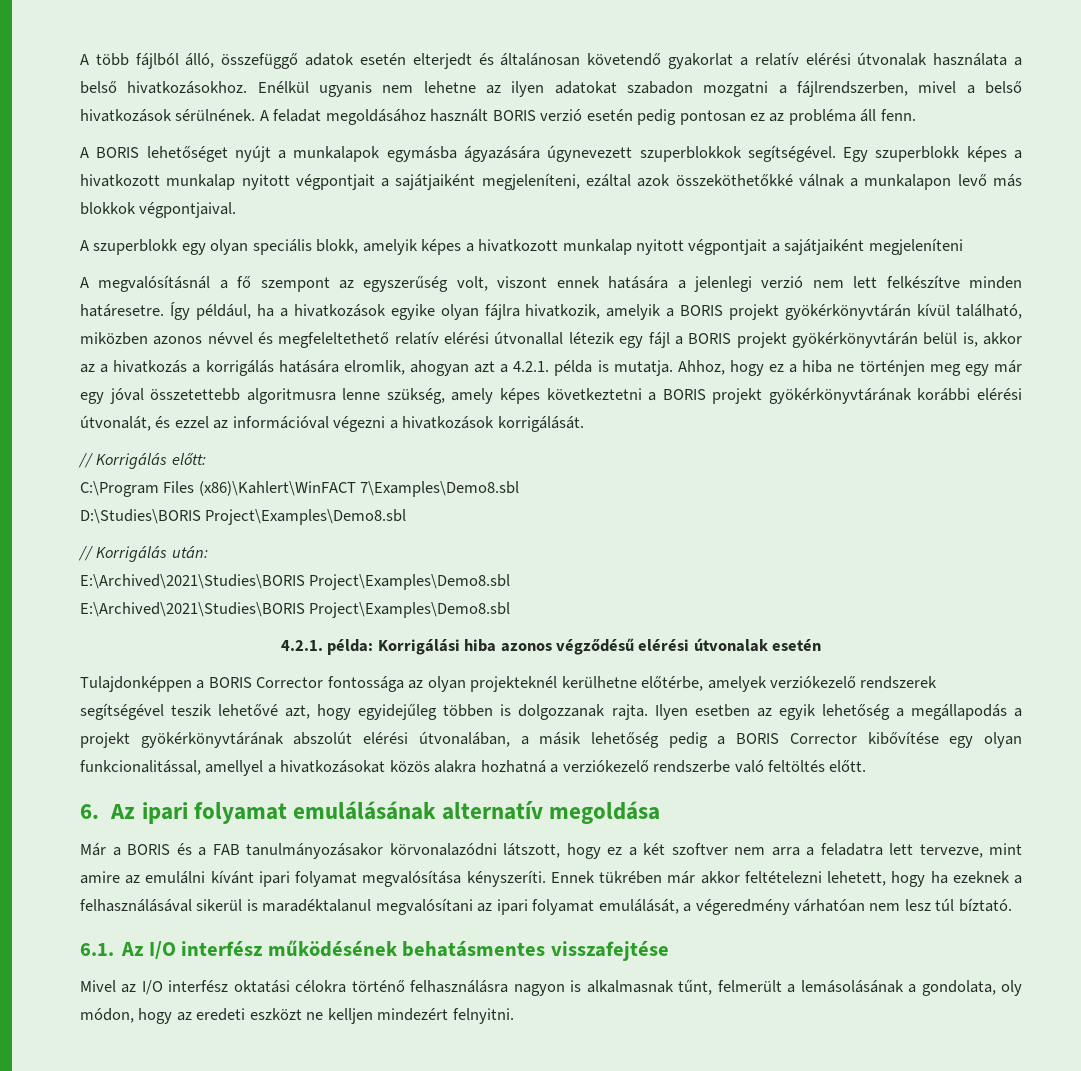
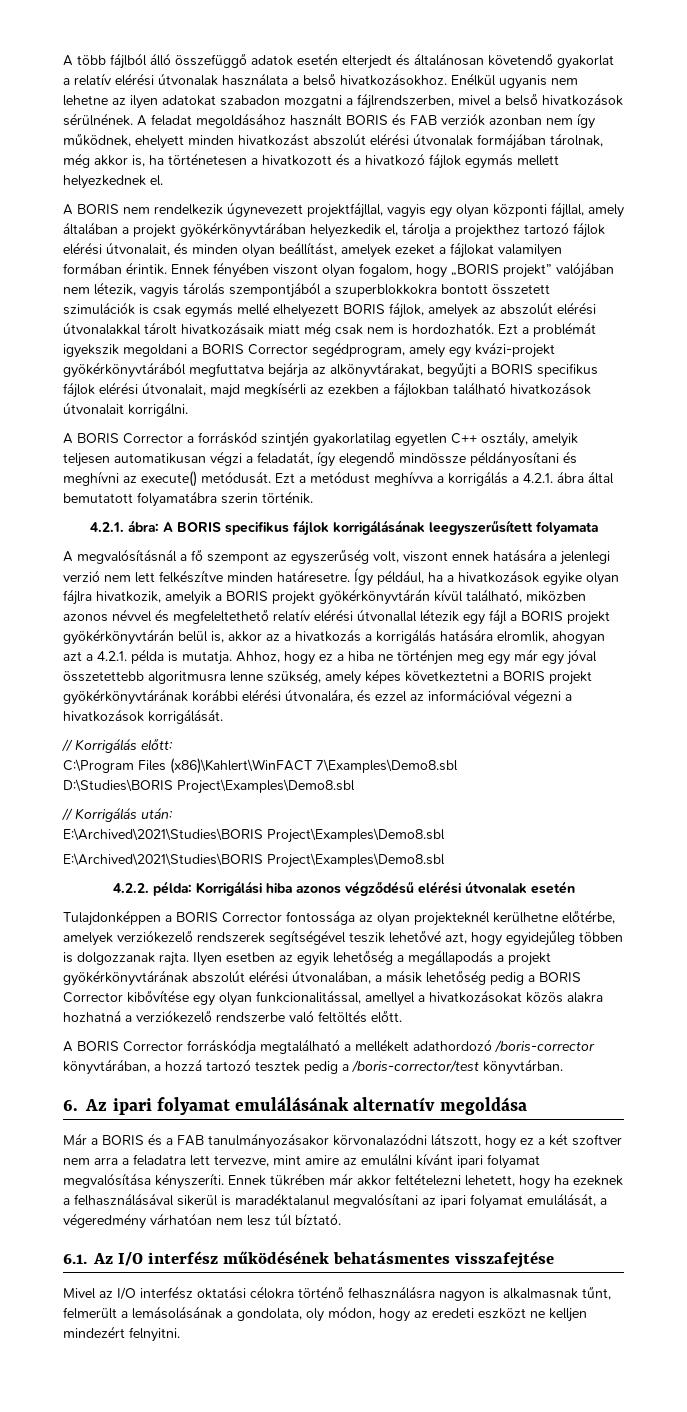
- A több fájlból álló, összefüggő adatok esetén elterjedt és általánosan követendő gyakorlat a relatív elérési útvonalak használata a belső hivatkozásokhoz.
+ A több fájlból álló összefüggő adatok esetén elterjedt és általánosan követendő gyakorlat a relatív elérési útvonalak használata a belső hivatkozásokhoz.
- A feladat megoldásához használt BORIS verzió esetén pedig pontosan ez az probléma áll fenn.
- A BORIS lehetőséget nyújt a munkalapok egymásba ágyazására úgynevezett szuperblokkok segítségével. Egy szuperblokk képes a hivatkozott munkalap nyitott végpontjait a sajátjaiként megjeleníteni, ezáltal azok összeköthetőkké válnak a munkalapon levő más blokkok végpontjaival.
- A szuperblokk egy olyan speciális blokk, amelyik képes a hivatkozott munkalap nyitott végpontjait a sajátjaiként megjeleníteni
+ A feladat megoldásához használt BORIS és FAB verziók azonban nem így működnek, ehelyett minden hivatkozást abszolút elérési útvonalak formájában tárolnak, még akkor is, ha történetesen a hivatkozott és a hivatkozó fájlok egymás mellett helyezkednek el.
+ A BORIS nem rendelkezik úgynevezett projektfájllal, vagyis egy olyan központi fájllal, amely általában a projekt gyökérkönyvtárában helyezkedik el, tárolja a projekthez tartozó fájlok elérési útvonalait, és minden olyan beállítást, amelyek ezeket a fájlokat valamilyen formában érintik. Ennek fényében viszont olyan fogalom, hogy „BORIS projekt” valójában nem létezik, vagyis tárolás szempontjából a szuperblokkokra bontott összetett szimulációk is csak egymás mellé elhelyezett BORIS fájlok, amelyek az abszolút elérési útvonalakkal tárolt hivatkozásaik miatt még csak nem is hordozhatók. Ezt a problémát igyekszik megoldani a BORIS Corrector segédprogram, amely egy kvázi-projekt gyökérkönyvtárából megfuttatva bejárja az alkönyvtárakat, begyűjti a BORIS specifikus fájlok elérési útvonalait, majd megkísérli az ezekben a fájlokban található hivatkozások útvonalait korrigálni.
+ A BORIS Corrector a forráskód szintjén gyakorlatilag egyetlen C++ osztály, amelyik teljesen automatikusan végzi a feladatát, így elegendő mindössze példányosítani és meghívni az execute() metódusát. Ezt a metódust meghívva a korrigálás a 4.2.1. ábra által bemutatott folyamatábra szerin történik.
+ 4.2.1. ábra: A BORIS specifikus fájlok korrigálásának leegyszerűsített folyamata
- Ahhoz, hogy ez a hiba ne történjen meg egy már egy jóval összetettebb algoritmusra lenne szükség, amely képes következtetni a BORIS projekt gyökérkönyvtárának korábbi elérési útvonalát, és ezzel az információval végezni a hivatkozások korrigálását.
+ Ahhoz, hogy ez a hiba ne történjen meg egy már egy jóval összetettebb algoritmusra lenne szükség, amely képes következtetni a BORIS projekt gyökérkönyvtárának korábbi elérési útvonalára, és ezzel az információval végezni a hivatkozások korrigálását.
- 4.2.1. példa: Korrigálási hiba azonos végződésű elérési útvonalak esetén
+ 4.2.2. példa: Korrigálási hiba azonos végződésű elérési útvonalak esetén
+ A BORIS Corrector forráskódja megtalálható a mellékelt adathordozó /boris-corrector könyvtárában, a hozzá tartozó tesztek pedig a /boris-corrector/test könyvtárban.

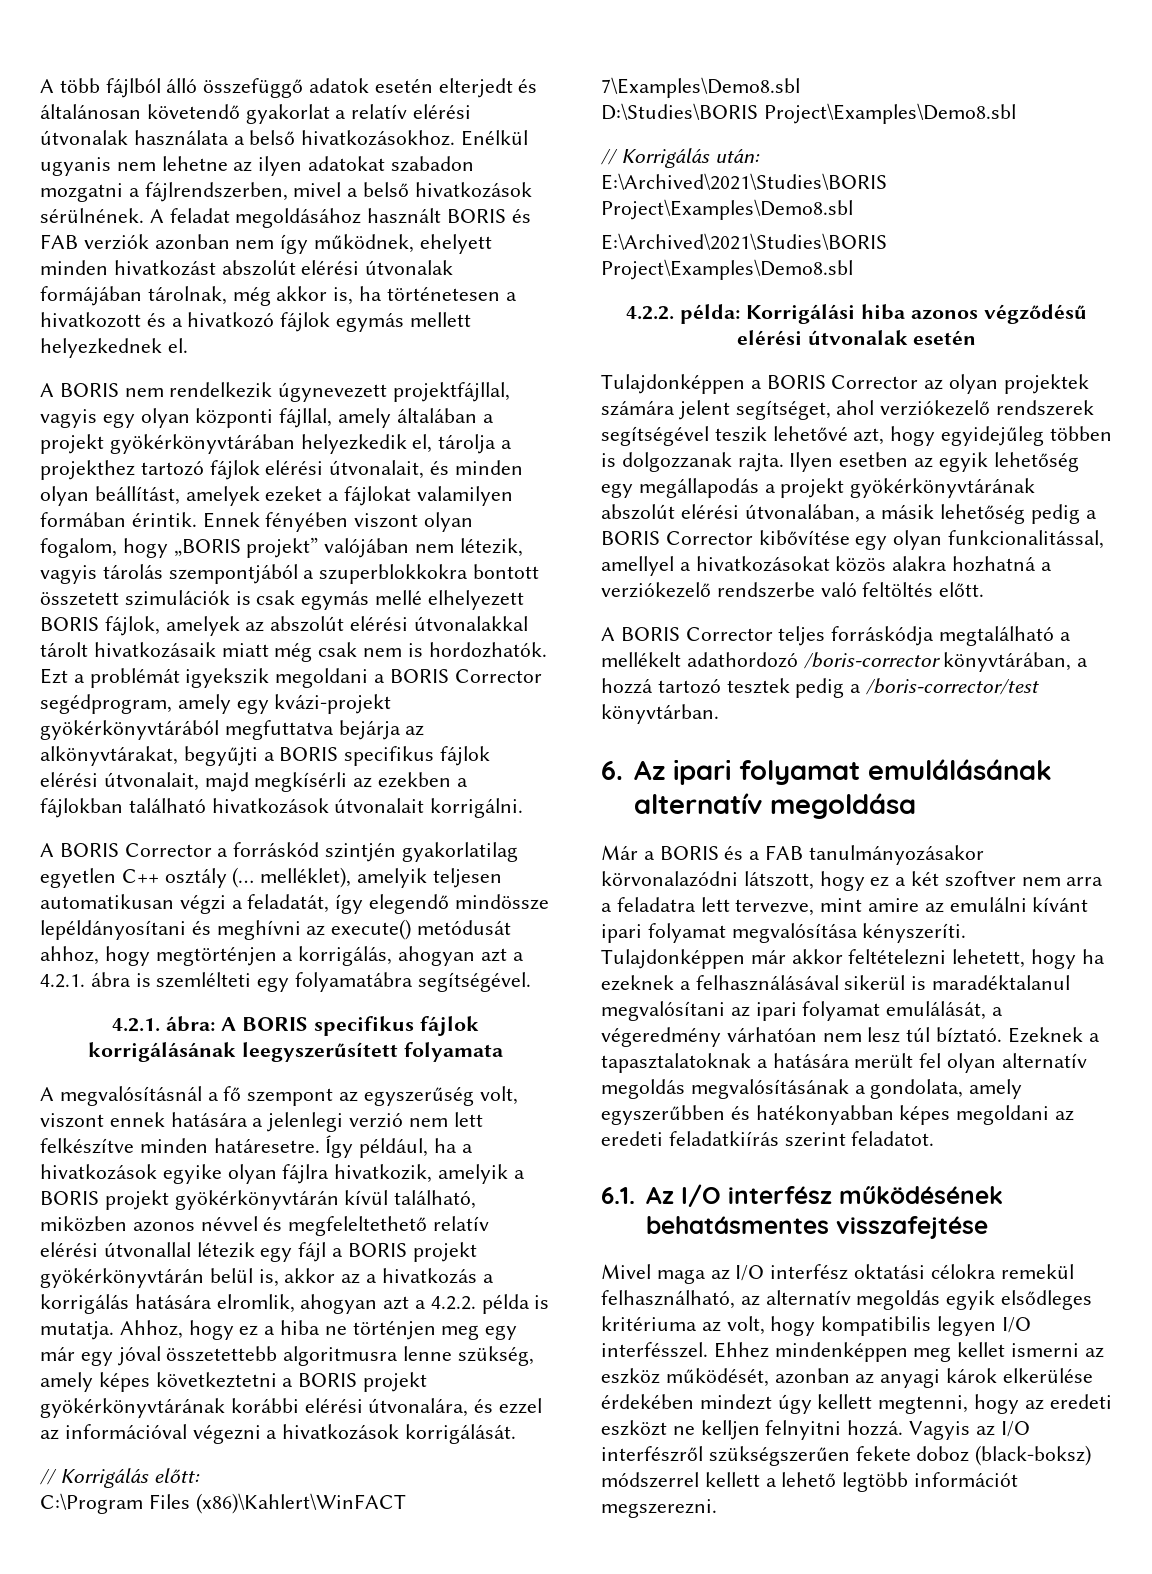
- A BORIS Corrector a forráskód szintjén gyakorlatilag egyetlen C++ osztály, amelyik teljesen automatikusan végzi a feladatát, így elegendő mindössze példányosítani és meghívni az execute() metódusát. Ezt a metódust meghívva a korrigálás a 4.2.1. ábra által bemutatott folyamatábra szerin történik.
+ A BORIS Corrector a forráskód szintjén gyakorlatilag egyetlen C++ osztály (… melléklet), amelyik teljesen automatikusan végzi a feladatát, így elegendő mindössze lepéldányosítani és meghívni az execute() metódusát ahhoz, hogy megtörténjen a korrigálás, ahogyan azt a 4.2.1. ábra is szemlélteti egy folyamatábra segítségével.
- Így például, ha a hivatkozások egyike olyan fájlra hivatkozik, amelyik a BORIS projekt gyökérkönyvtárán kívül található, miközben azonos névvel és megfeleltethető relatív elérési útvonallal létezik egy fájl a BORIS projekt gyökérkönyvtárán belül is, akkor az a hivatkozás a korrigálás hatására elromlik, ahogyan azt a 4.2.1. példa is mutatja.
+ Így például, ha a hivatkozások egyike olyan fájlra hivatkozik, amelyik a BORIS projekt gyökérkönyvtárán kívül található, miközben azonos névvel és megfeleltethető relatív elérési útvonallal létezik egy fájl a BORIS projekt gyökérkönyvtárán belül is, akkor az a hivatkozás a korrigálás hatására elromlik, ahogyan azt a 4.2.2. példa is mutatja.
- Tulajdonképpen a BORIS Corrector fontossága az olyan projekteknél kerülhetne előtérbe, amelyek verziókezelő rendszerek segítségével teszik lehetővé azt, hogy egyidejűleg többen is dolgozzanak rajta.
+ Tulajdonképpen a BORIS Corrector az olyan projektek számára jelent segítséget, ahol verziókezelő rendszerek segítségével teszik lehetővé azt, hogy egyidejűleg többen is dolgozzanak rajta.
- Ilyen esetben az egyik lehetőség a megállapodás a projekt gyökérkönyvtárának abszolút elérési útvonalában, a másik lehetőség pedig a BORIS Corrector kibővítése egy olyan funkcionalitással, amellyel a hivatkozásokat közös alakra hozhatná a verziókezelő rendszerbe való feltöltés előtt.
+ Ilyen esetben az egyik lehetőség egy megállapodás a projekt gyökérkönyvtárának abszolút elérési útvonalában, a másik lehetőség pedig a BORIS Corrector kibővítése egy olyan funkcionalitással, amellyel a hivatkozásokat közös alakra hozhatná a verziókezelő rendszerbe való feltöltés előtt.
- A BORIS Corrector forráskódja megtalálható a mellékelt adathordozó /boris-corrector könyvtárában, a hozzá tartozó tesztek pedig a /boris-corrector/test könyvtárban.
+ A BORIS Corrector teljes forráskódja megtalálható a mellékelt adathordozó /boris-corrector könyvtárában, a hozzá tartozó tesztek pedig a /boris-corrector/test könyvtárban.
- Ennek tükrében már akkor feltételezni lehetett, hogy ha ezeknek a felhasználásával sikerül is maradéktalanul megvalósítani az ipari folyamat emulálását, a végeredmény várhatóan nem lesz túl bíztató.
+ Tulajdonképpen már akkor feltételezni lehetett, hogy ha ezeknek a felhasználásával sikerül is maradéktalanul megvalósítani az ipari folyamat emulálását, a végeredmény várhatóan nem lesz túl bíztató. Ezeknek a tapasztalatoknak a hatására merült fel olyan alternatív megoldás megvalósításának a gondolata, amely egyszerűbben és hatékonyabban képes megoldani az eredeti feladatkiírás szerint feladatot.
- Mivel az I/O interfész oktatási célokra történő felhasználásra nagyon is alkalmasnak tűnt, felmerült a lemásolásának a gondolata, oly módon, hogy az eredeti eszközt ne kelljen mindezért felnyitni.
+ Mivel maga az I/O interfész oktatási célokra remekül felhasználható, az alternatív megoldás egyik elsődleges kritériuma az volt, hogy kompatibilis legyen I/O interfésszel. Ehhez mindenképpen meg kellet ismerni az eszköz működését, azonban az anyagi károk elkerülése érdekében mindezt úgy kellett megtenni, hogy az eredeti eszközt ne kelljen felnyitni hozzá. Vagyis az I/O interfészről szükségszerűen fekete doboz (black-boksz) módszerrel kellett a lehető legtöbb információt megszerezni.

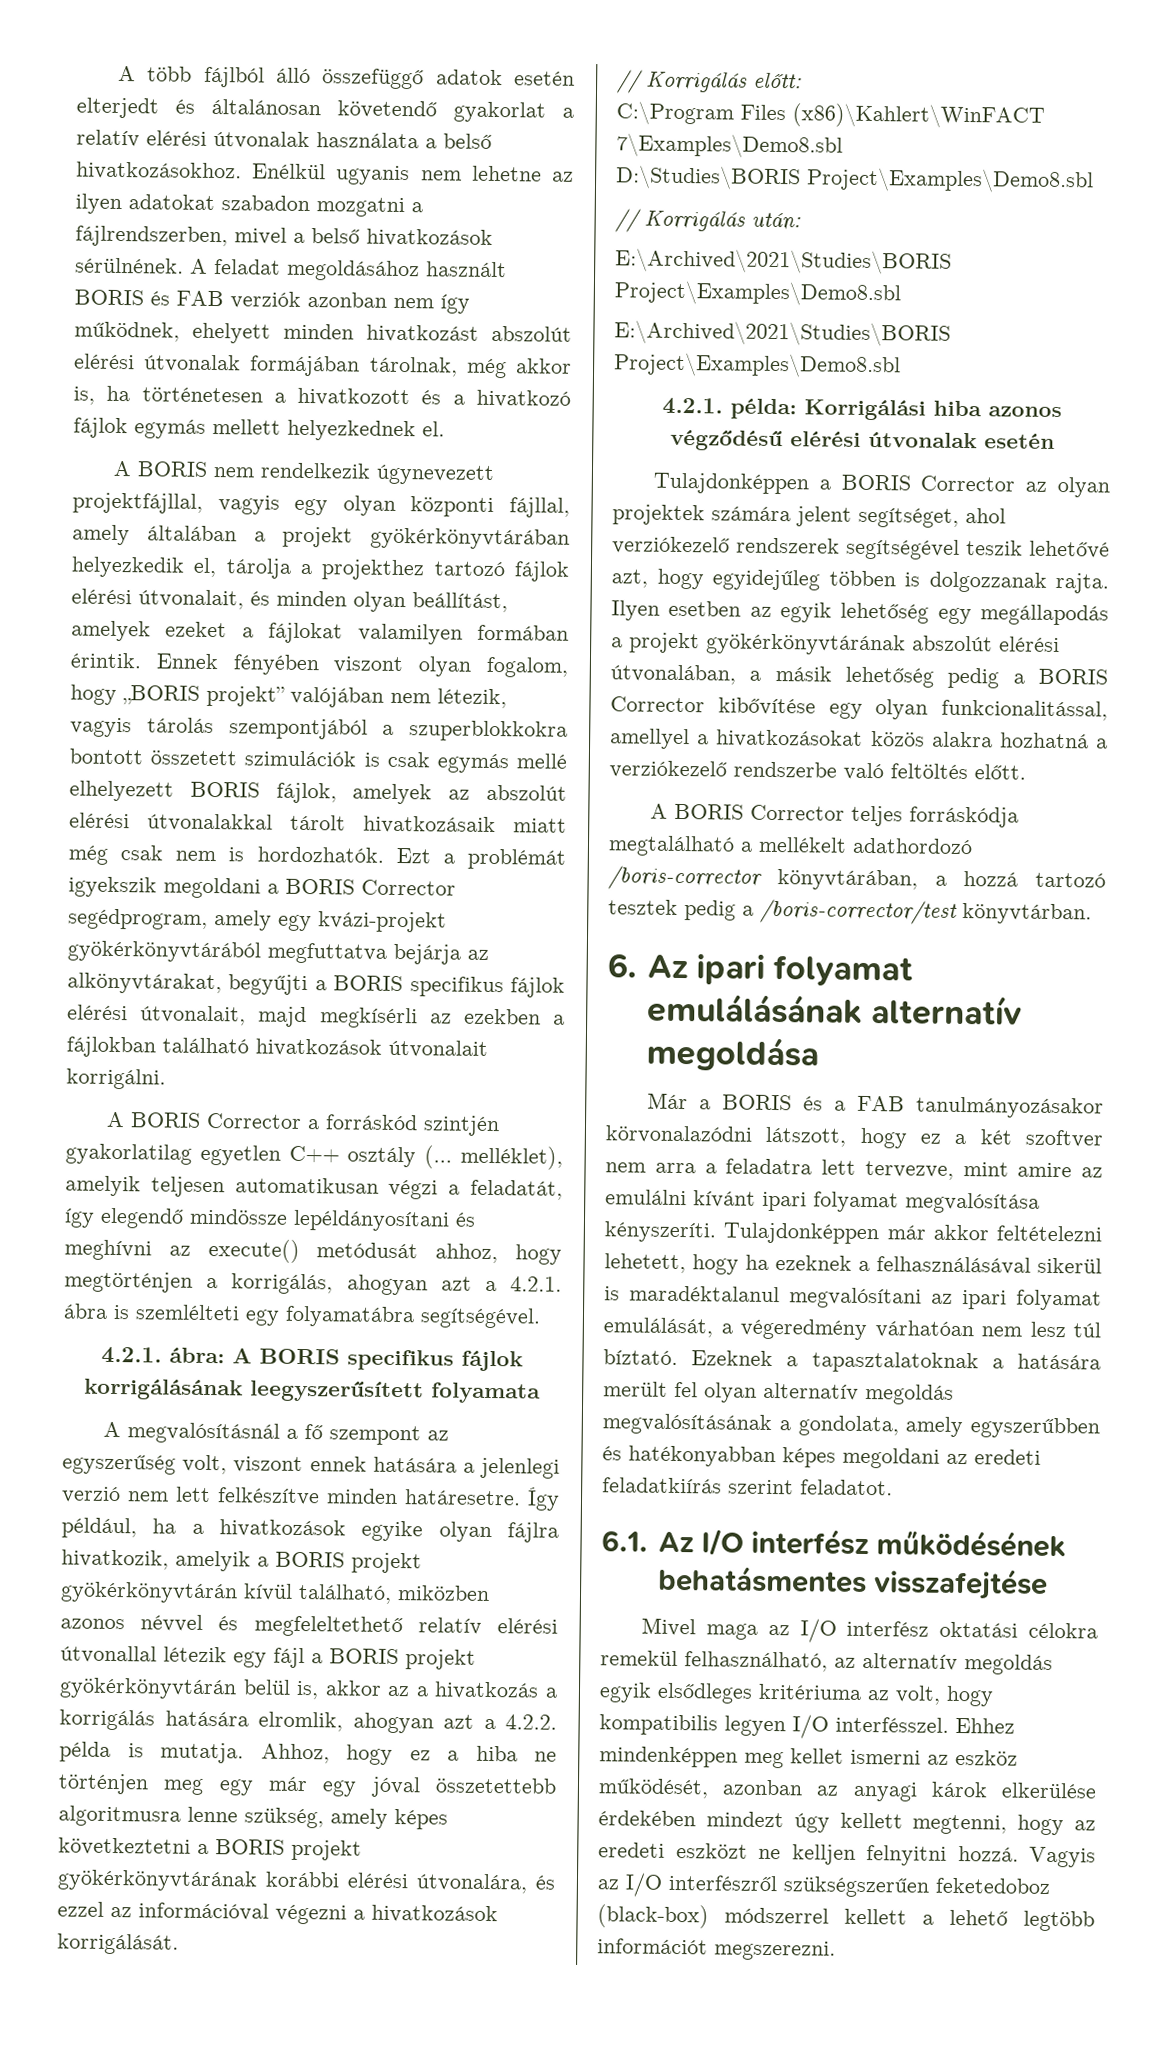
- 4.2.2. példa: Korrigálási hiba azonos végződésű elérési útvonalak esetén
+ 4.2.1. példa: Korrigálási hiba azonos végződésű elérési útvonalak esetén
- Vagyis az I/O interfészről szükségszerűen fekete doboz (black-boksz) módszerrel kellett a lehető legtöbb információt megszerezni.
+ Vagyis az I/O interfészről szükségszerűen feketedoboz (black-box) módszerrel kellett a lehető legtöbb információt megszerezni.

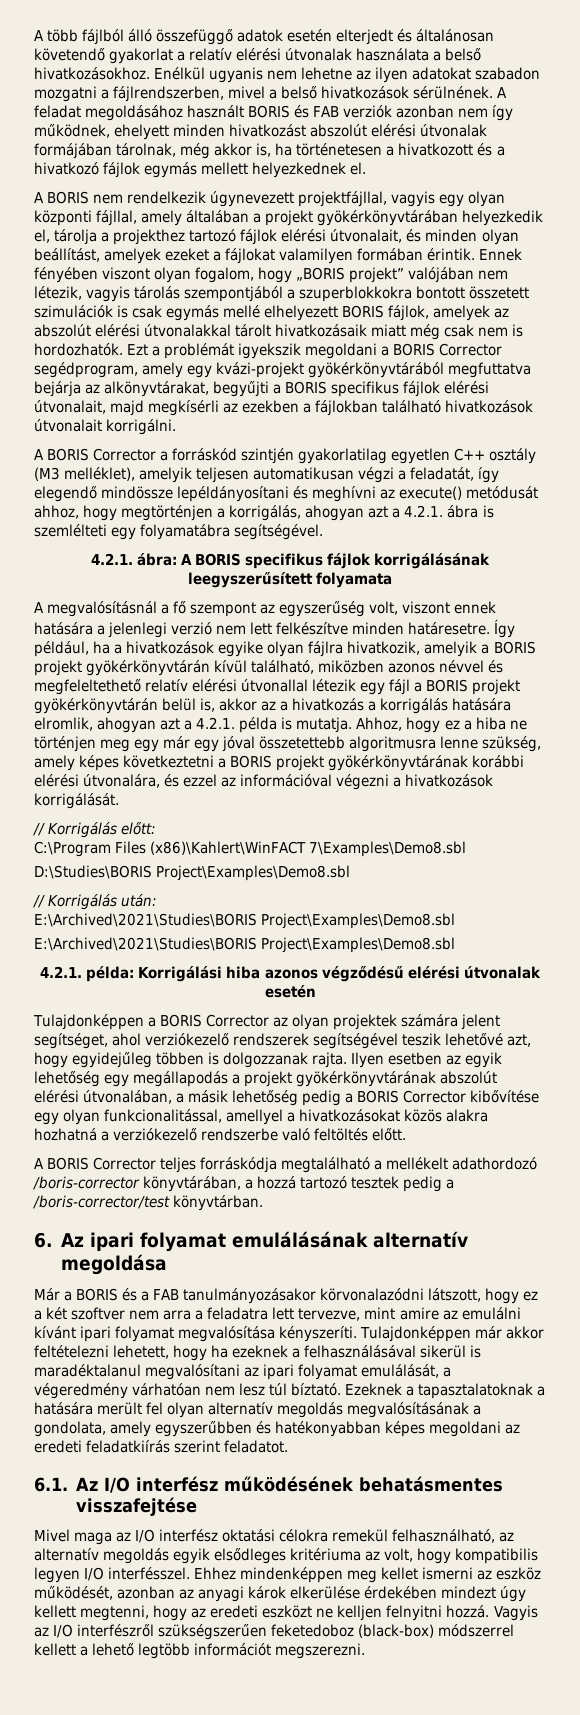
- A BORIS Corrector a forráskód szintjén gyakorlatilag egyetlen C++ osztály (… melléklet), amelyik teljesen automatikusan végzi a feladatát, így elegendő mindössze lepéldányosítani és meghívni az execute() metódusát ahhoz, hogy megtörténjen a korrigálás, ahogyan azt a 4.2.1. ábra is szemlélteti egy folyamatábra segítségével.
+ A BORIS Corrector a forráskód szintjén gyakorlatilag egyetlen C++ osztály (M3 melléklet), amelyik teljesen automatikusan végzi a feladatát, így elegendő mindössze lepéldányosítani és meghívni az execute() metódusát ahhoz, hogy megtörténjen a korrigálás, ahogyan azt a 4.2.1. ábra is szemlélteti egy folyamatábra segítségével.
- Így például, ha a hivatkozások egyike olyan fájlra hivatkozik, amelyik a BORIS projekt gyökérkönyvtárán kívül található, miközben azonos névvel és megfeleltethető relatív elérési útvonallal létezik egy fájl a BORIS projekt gyökérkönyvtárán belül is, akkor az a hivatkozás a korrigálás hatására elromlik, ahogyan azt a 4.2.2. példa is mutatja.
+ Így például, ha a hivatkozások egyike olyan fájlra hivatkozik, amelyik a BORIS projekt gyökérkönyvtárán kívül található, miközben azonos névvel és megfeleltethető relatív elérési útvonallal létezik egy fájl a BORIS projekt gyökérkönyvtárán belül is, akkor az a hivatkozás a korrigálás hatására elromlik, ahogyan azt a 4.2.1. példa is mutatja.

